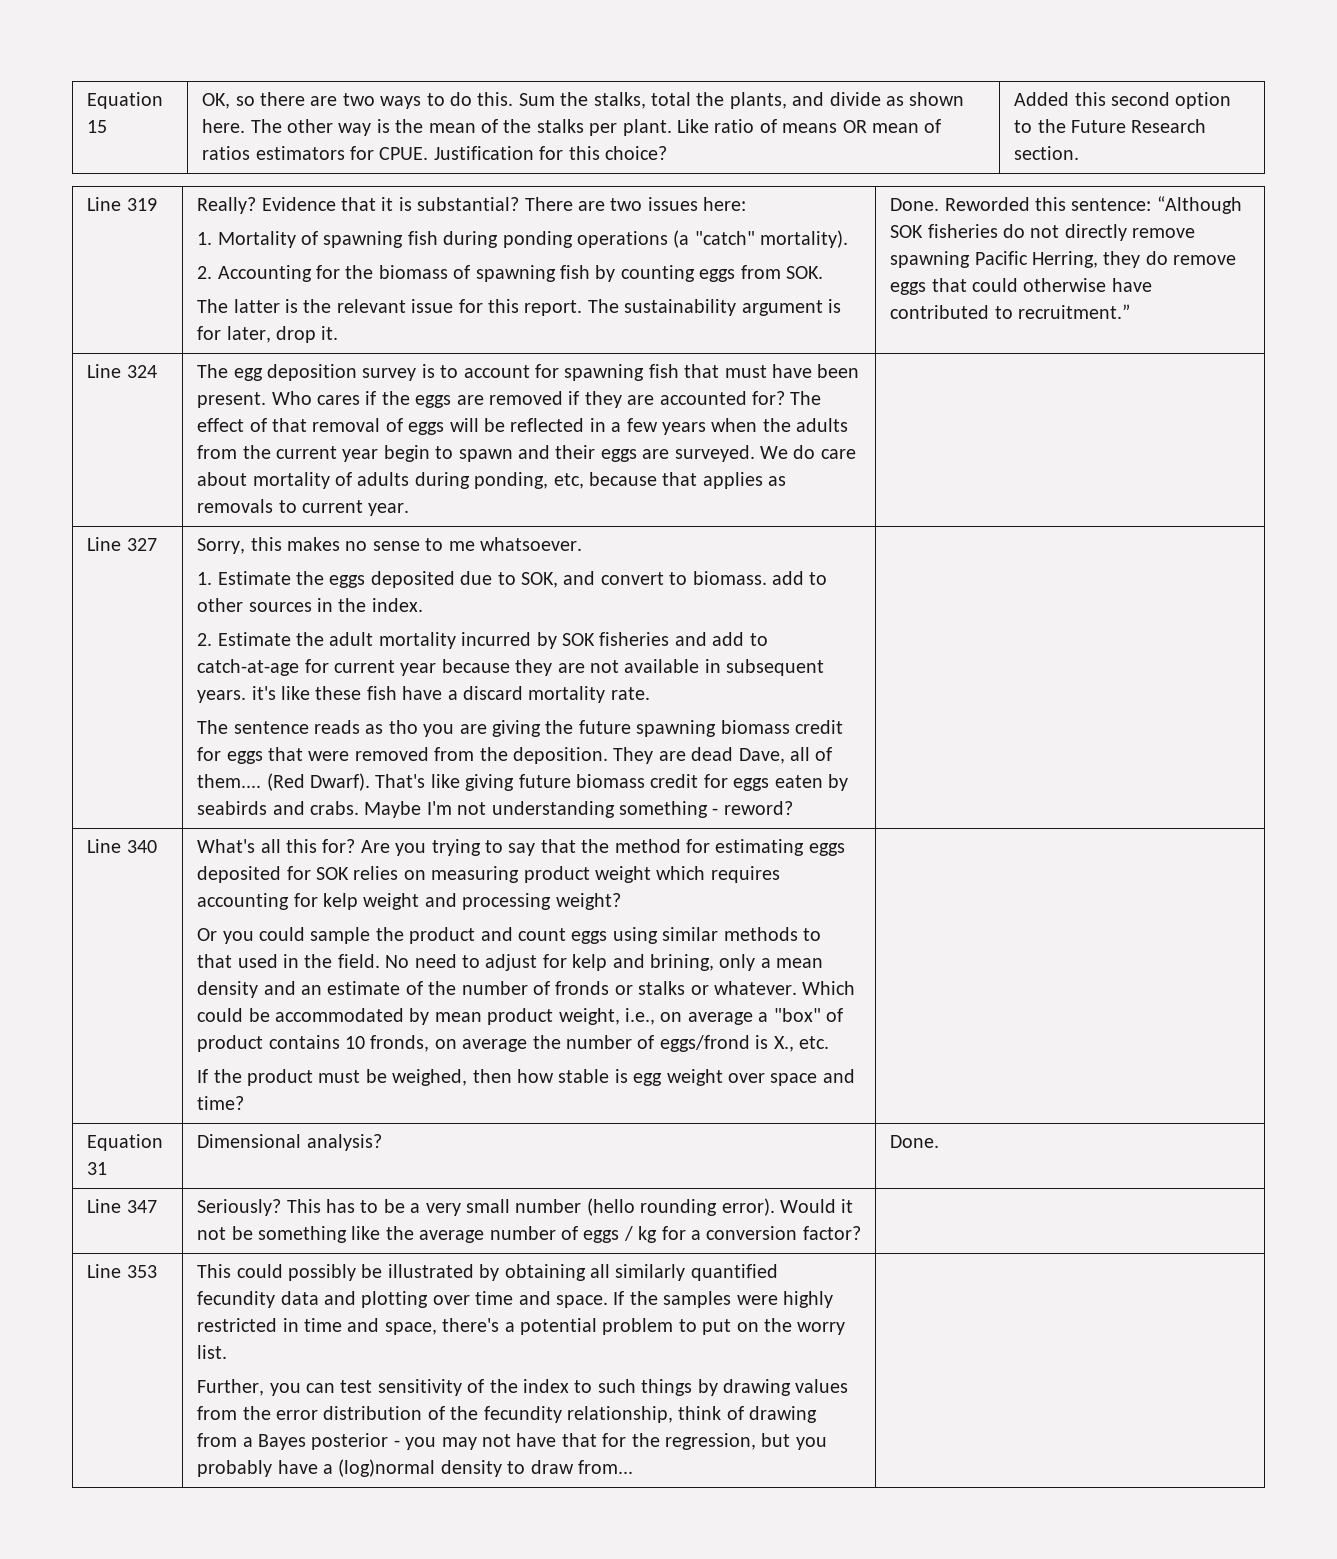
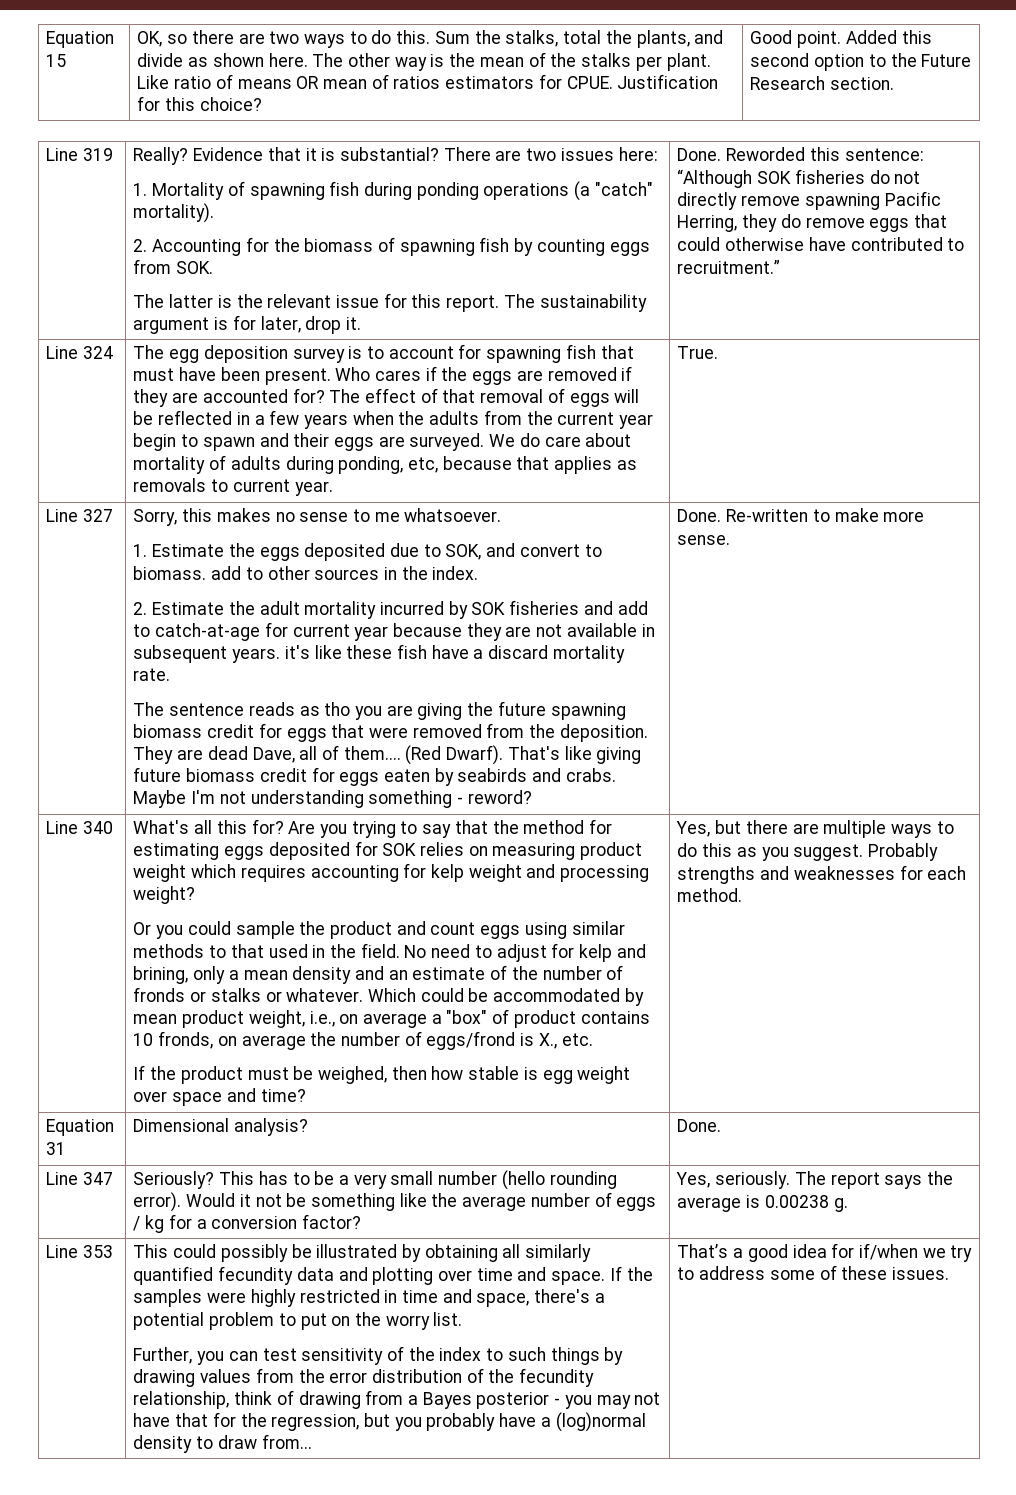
+ Good point.
+ True.
+ Done. Re-written to make more sense.
+ Yes, but there are multiple ways to do this as you suggest. Probably strengths and weaknesses for each method.
+ Yes, seriously. The report says the average is 0.00238 g.
+ That’s a good idea for if/when we try to address some of these issues.

